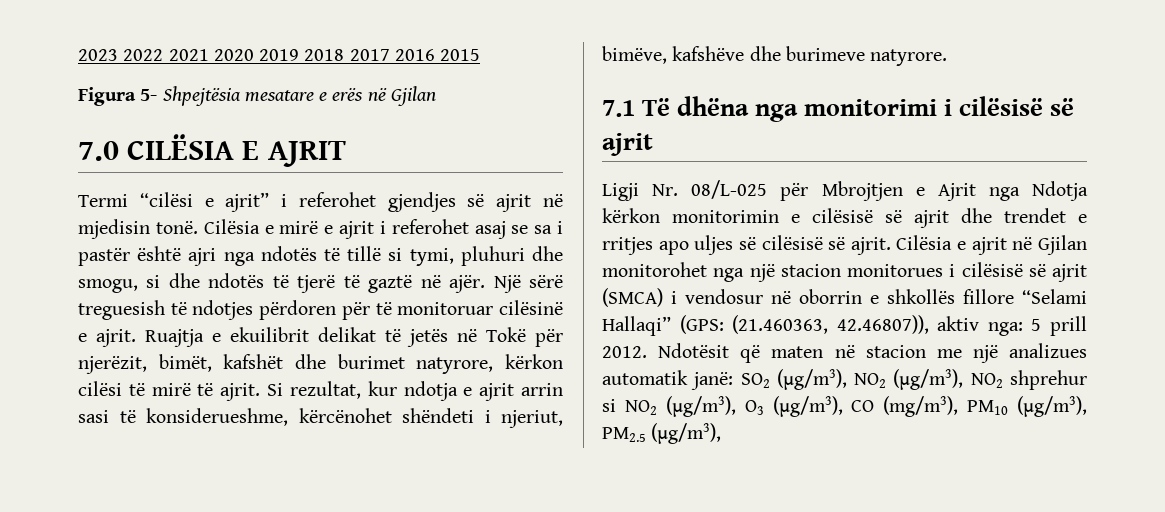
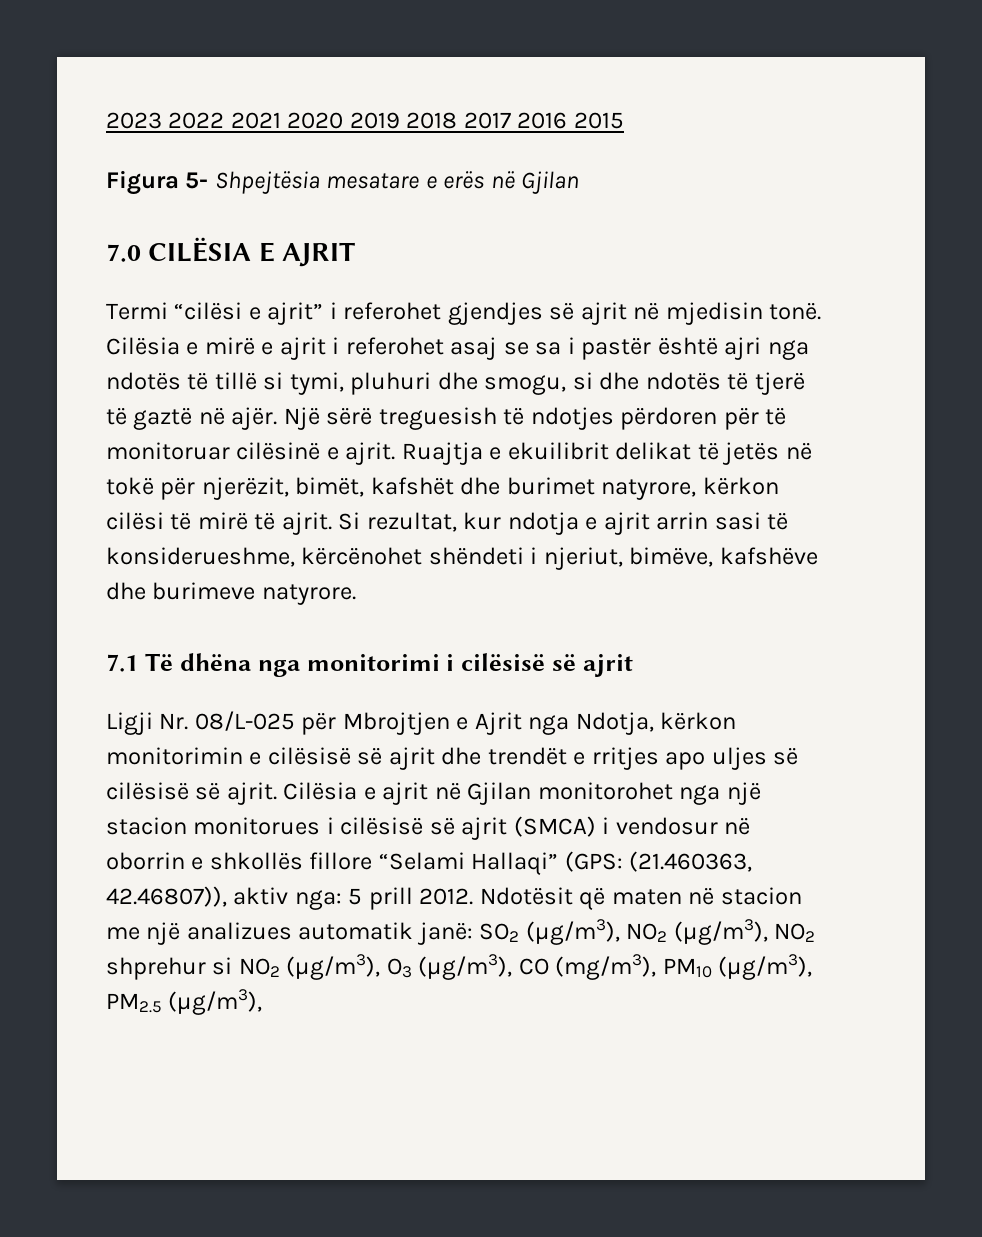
- Ruajtja e ekuilibrit delikat të jetës në Tokë për njerëzit, bimët, kafshët dhe burimet natyrore, kërkon cilësi të mirë të ajrit.
+ Ruajtja e ekuilibrit delikat të jetës në tokë për njerëzit, bimët, kafshët dhe burimet natyrore, kërkon cilësi të mirë të ajrit.
- Ligji Nr. 08/L-025 për Mbrojtjen e Ajrit nga Ndotja kërkon monitorimin e cilësisë së ajrit dhe trendet e rritjes apo uljes së cilësisë së ajrit.
+ Ligji Nr. 08/L-025 për Mbrojtjen e Ajrit nga Ndotja, kërkon monitorimin e cilësisë së ajrit dhe trendët e rritjes apo uljes së cilësisë së ajrit.

